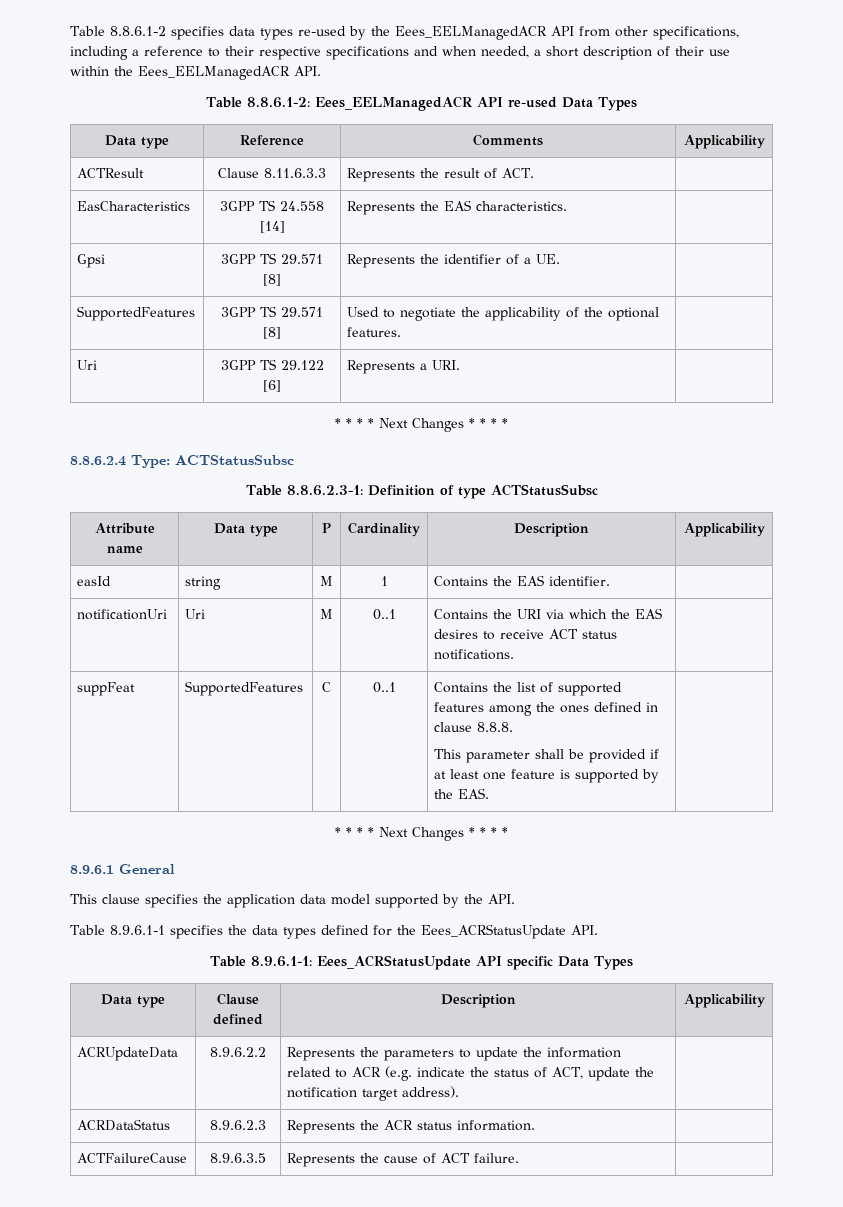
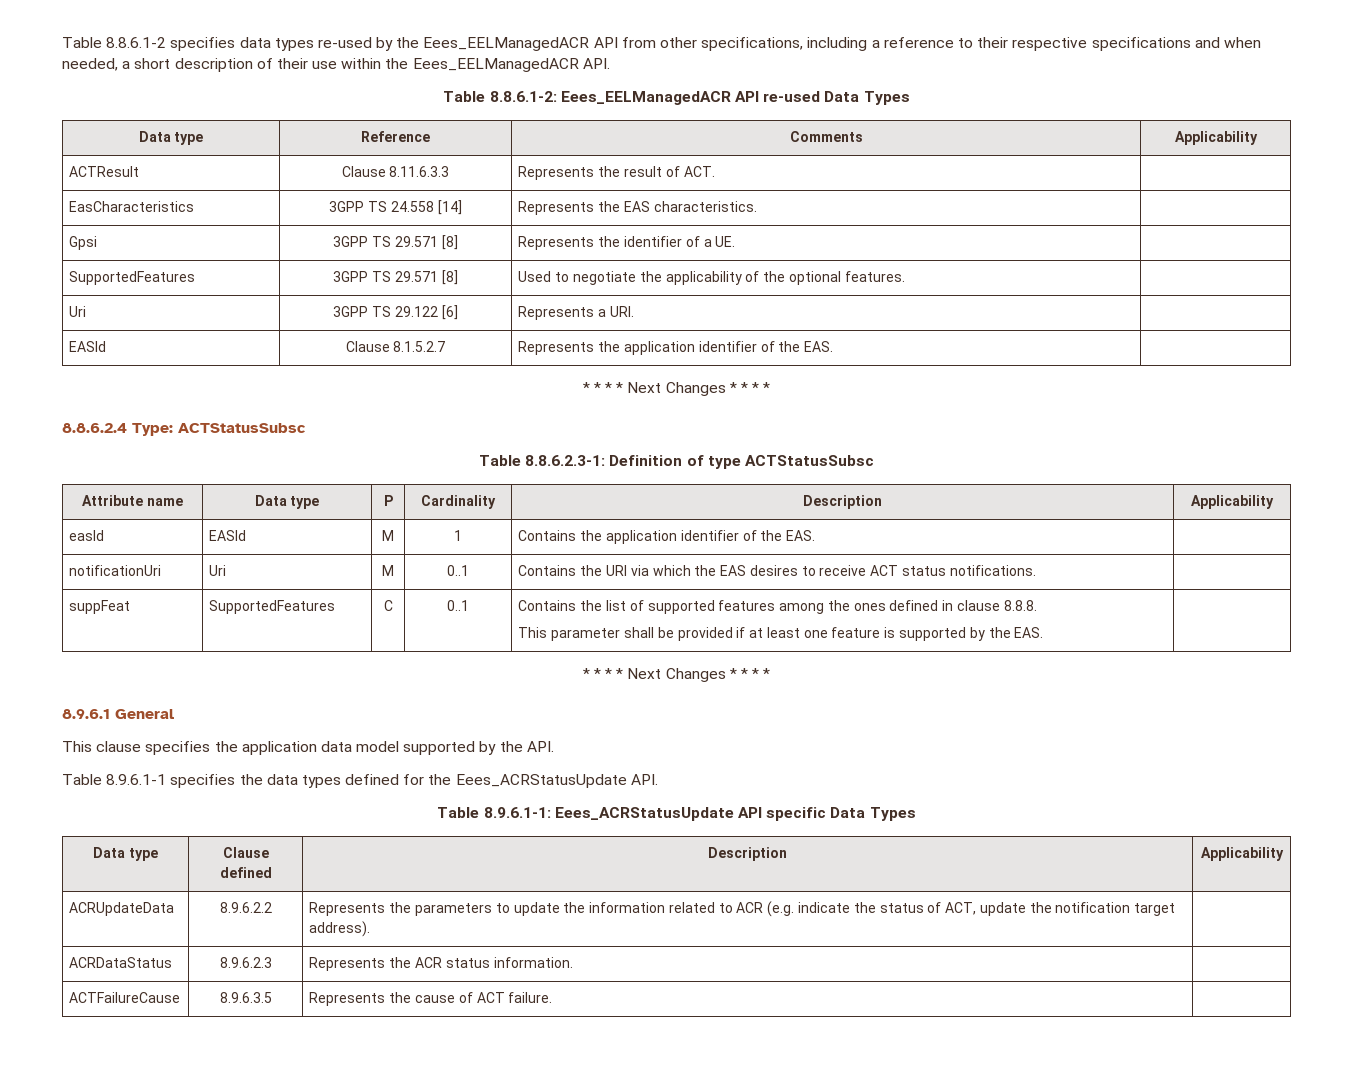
+ EASId | Clause 8.1.5.2.7 | Represents the application identifier of the EAS. |
- easId | string | M | 1 | Contains the EAS identifier. |
+ easId | EASId | M | 1 | Contains the application identifier of the EAS. |

